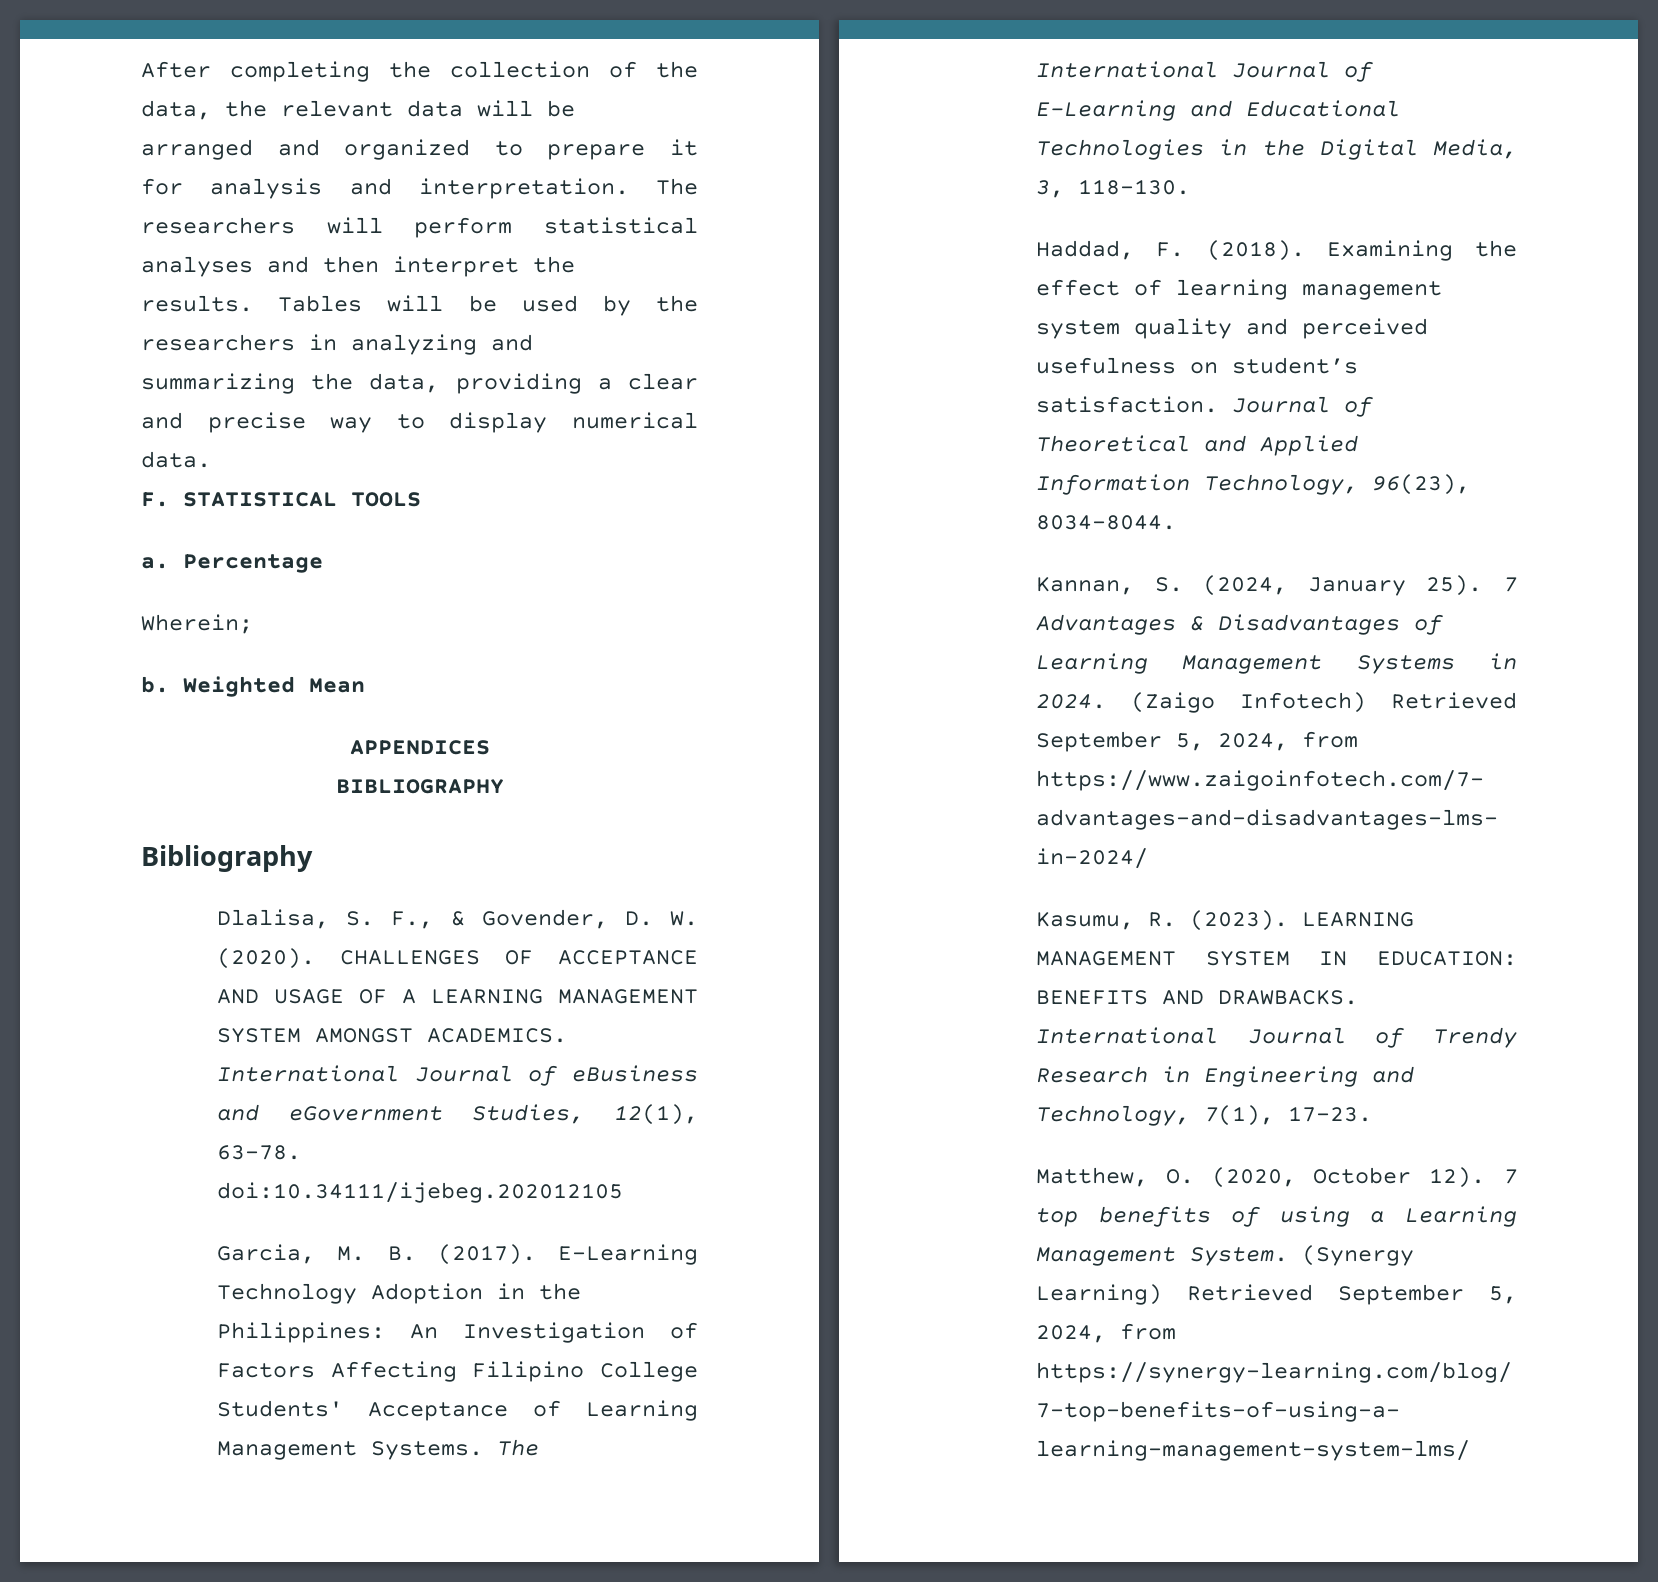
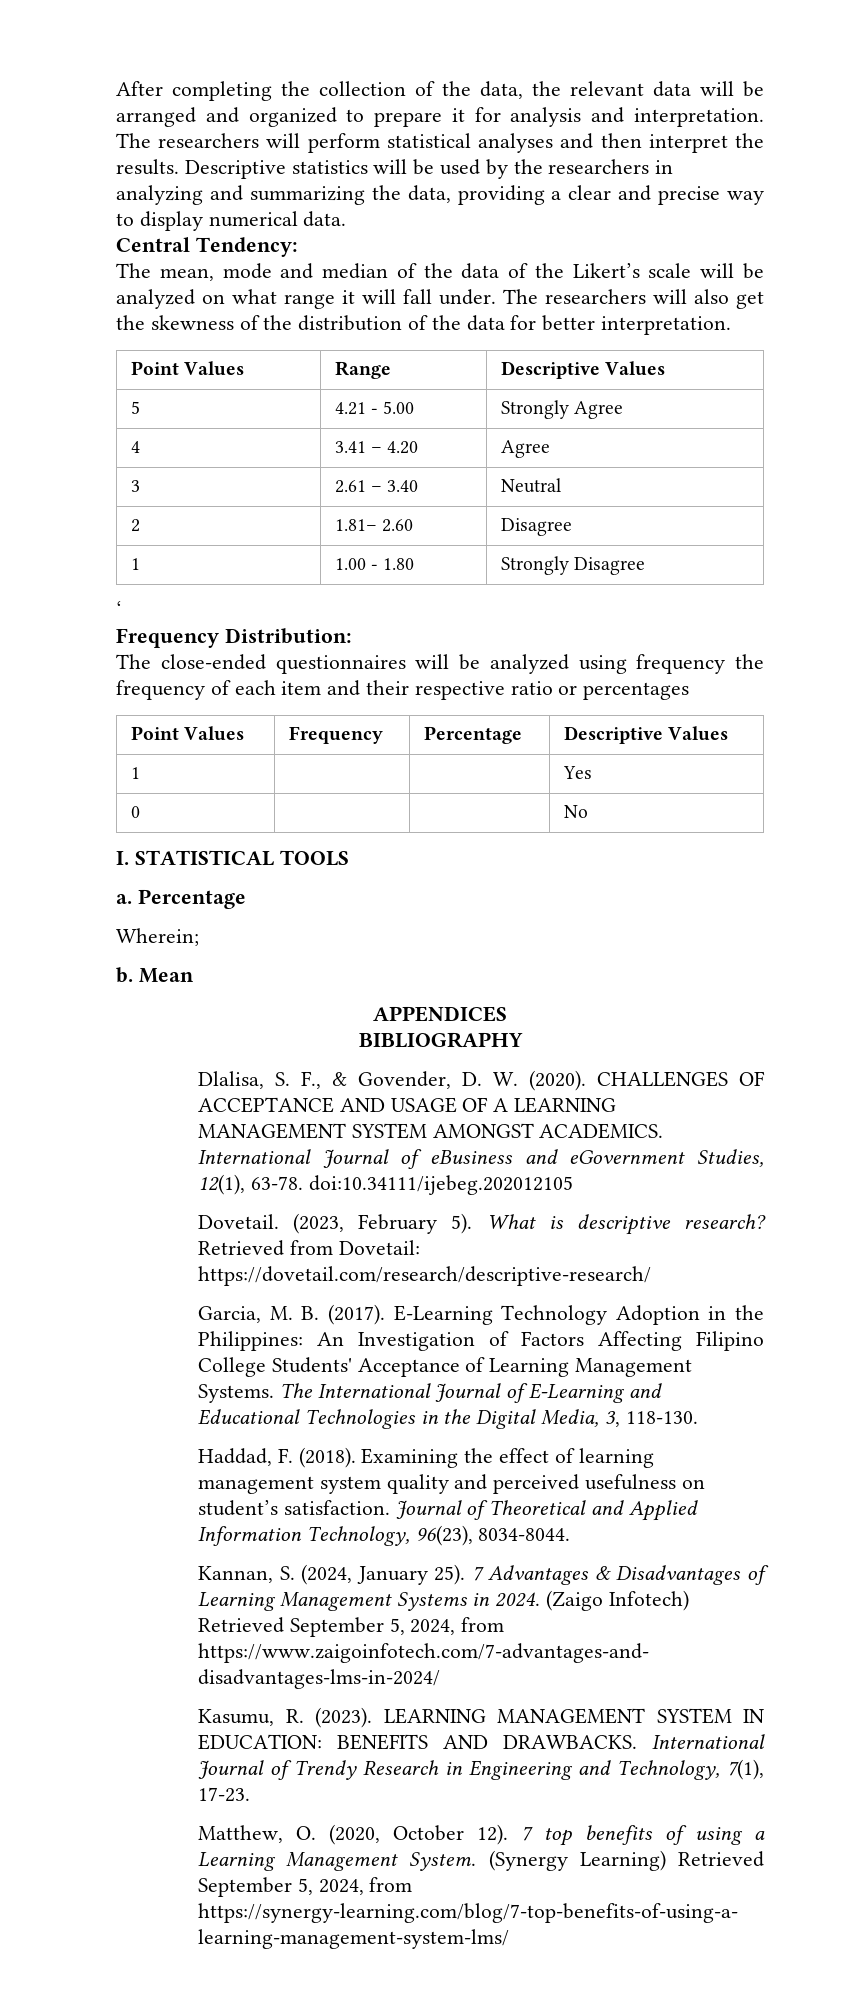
- Tables will be used by the researchers in analyzing and summarizing the data, providing a clear and precise way to display numerical data.
+ Descriptive statistics will be used by the researchers in analyzing and summarizing the data, providing a clear and precise way to display numerical data.
- F. STATISTICAL TOOLS
+ Central Tendency:
+ The mean, mode and median of the data of the Likert’s scale will be analyzed on what range it will fall under. The researchers will also get the skewness of the distribution of the data for better interpretation.
+ Point Values | Range | Descriptive Values
+ 5 | 4.21 - 5.00 | Strongly Agree
+ 4 | 3.41 – 4.20 | Agree
+ 3 | 2.61 – 3.40 | Neutral
+ 2 | 1.81– 2.60 | Disagree
+ 1 | 1.00 - 1.80 | Strongly Disagree
+ ‘
+ Frequency Distribution:
+ The close-ended questionnaires will be analyzed using frequency the frequency of each item and their respective ratio or percentages
+ Point Values | Frequency | Percentage | Descriptive Values
+ 1 | | | Yes
+ 0 | | | No
+ I. STATISTICAL TOOLS
- Weighted Mean
+ Mean
- Bibliography
+ Dovetail. (2023, February 5). What is descriptive research? Retrieved from Dovetail: https://dovetail.com/research/descriptive-research/

